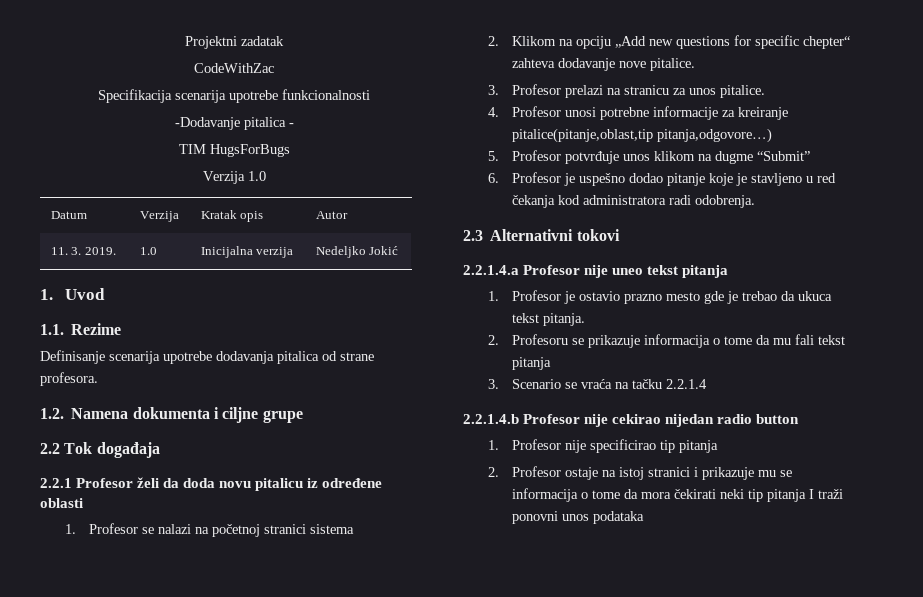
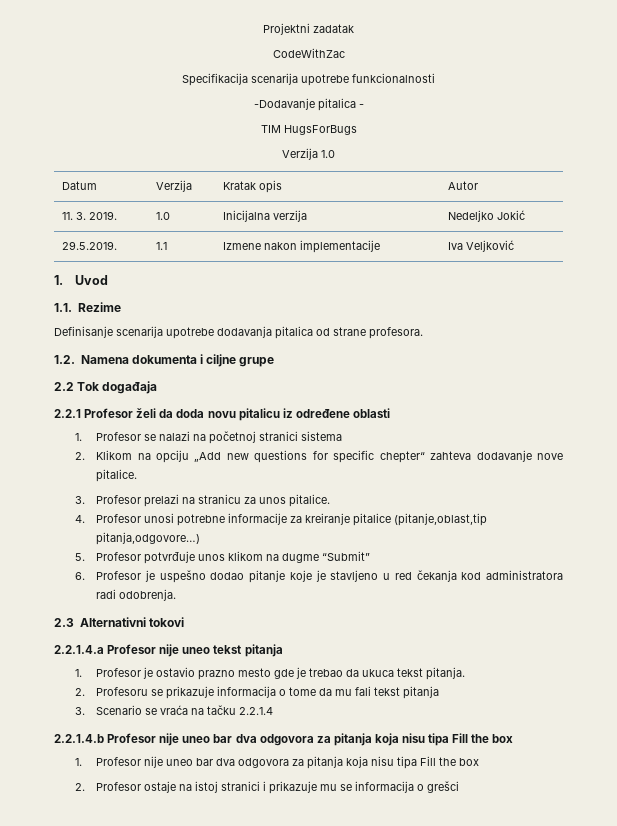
+ 29.5.2019. | 1.1 | Izmene nakon implementacije | Iva Veljković
- 4. Profesor unosi potrebne informacije za kreiranje pitalice(pitanje,oblast,tip pitanja,odgovore…)
+ 4. Profesor unosi potrebne informacije za kreiranje pitalice (pitanje,oblast,tip pitanja,odgovore…)
- 2.2.1.4.b Profesor nije cekirao nijedan radio button
- 1. Profesor nije specificirao tip pitanja
+ 2.2.1.4.b Profesor nije uneo bar dva odgovora za pitanja koja nisu tipa Fill the box
+ 1. Profesor nije uneo bar dva odgovora za pitanja koja nisu tipa Fill the box
- 2. Profesor ostaje na istoj stranici i prikazuje mu se informacija o tome da mora čekirati neki tip pitanja I traži ponovni unos podataka
+ 2. Profesor ostaje na istoj stranici i prikazuje mu se informacija o grešci

